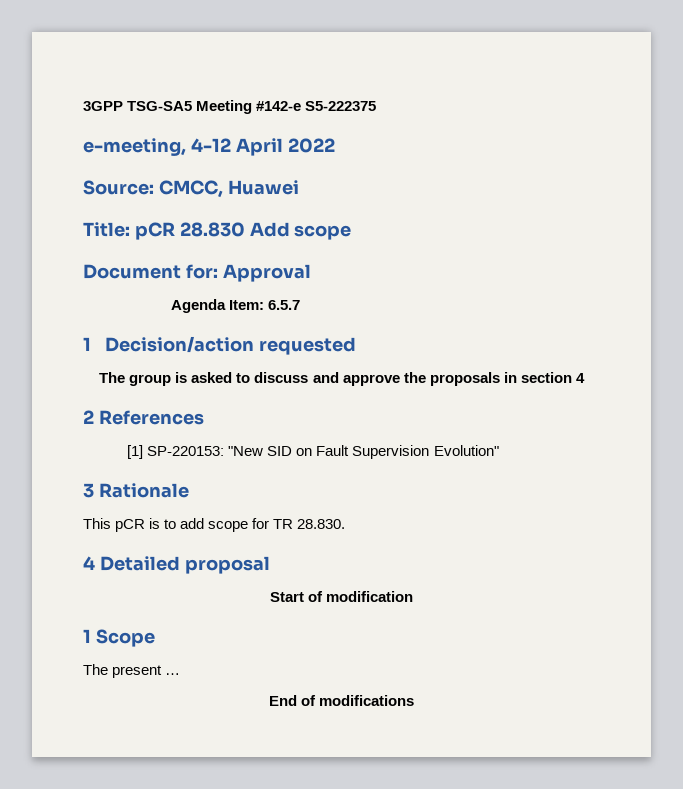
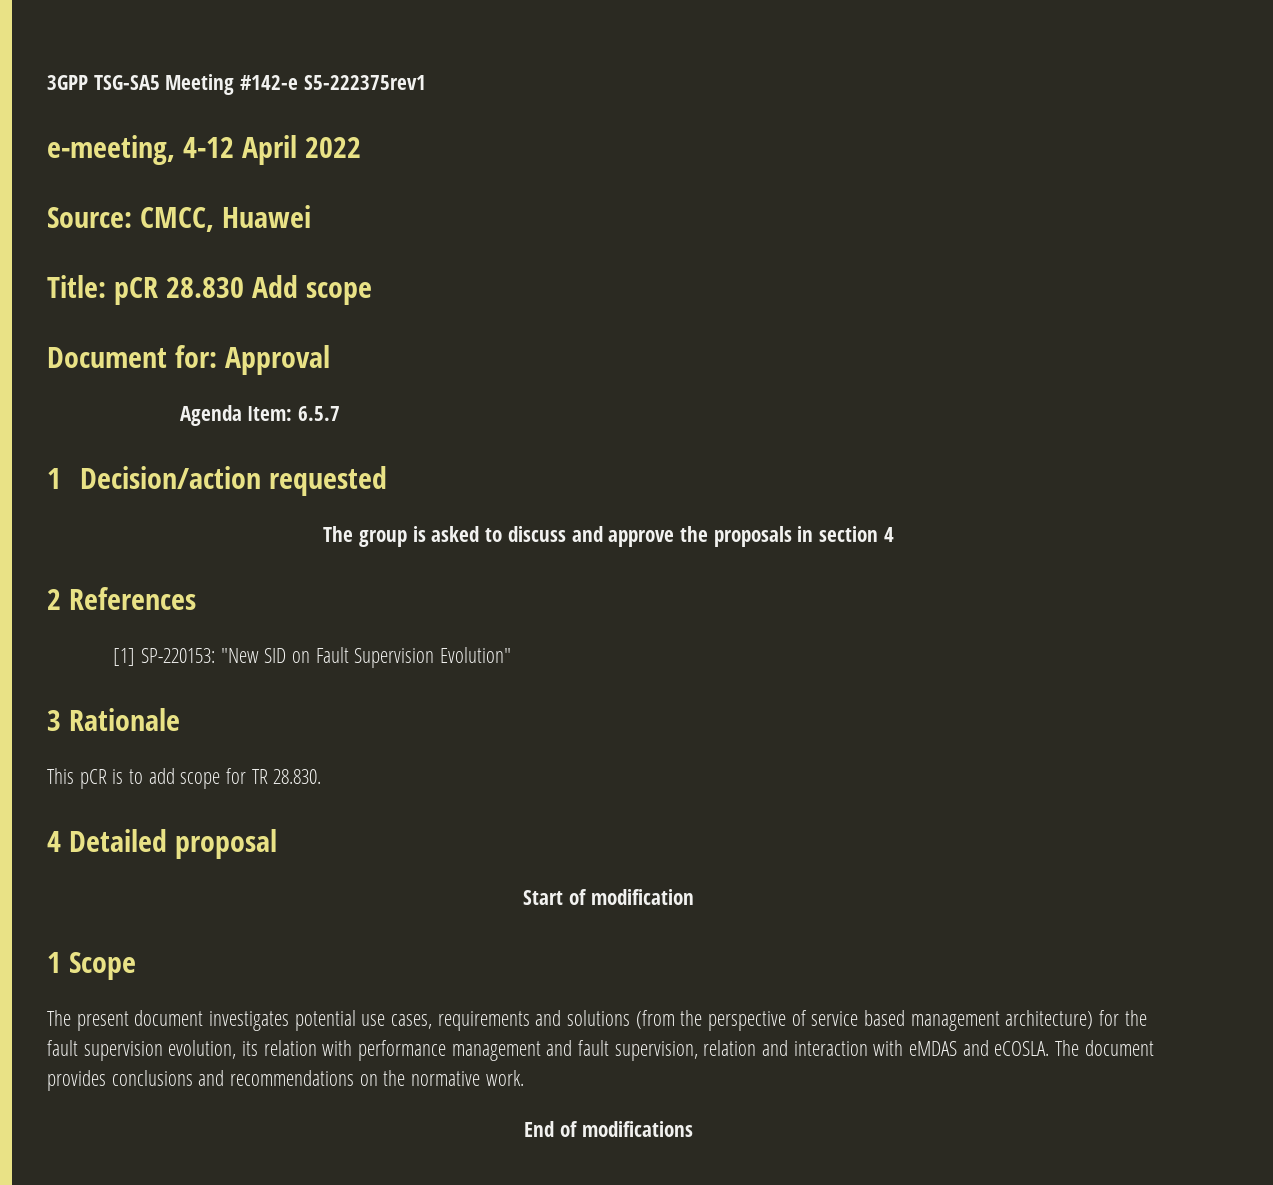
- 3GPP TSG-SA5 Meeting #142-e S5-222375
+ 3GPP TSG-SA5 Meeting #142-e S5-222375rev1
- The present …
+ The present document investigates potential use cases, requirements and solutions (from the perspective of service based management architecture) for the fault supervision evolution, its relation with performance management and fault supervision, relation and interaction with eMDAS and eCOSLA. The document provides conclusions and recommendations on the normative work.

